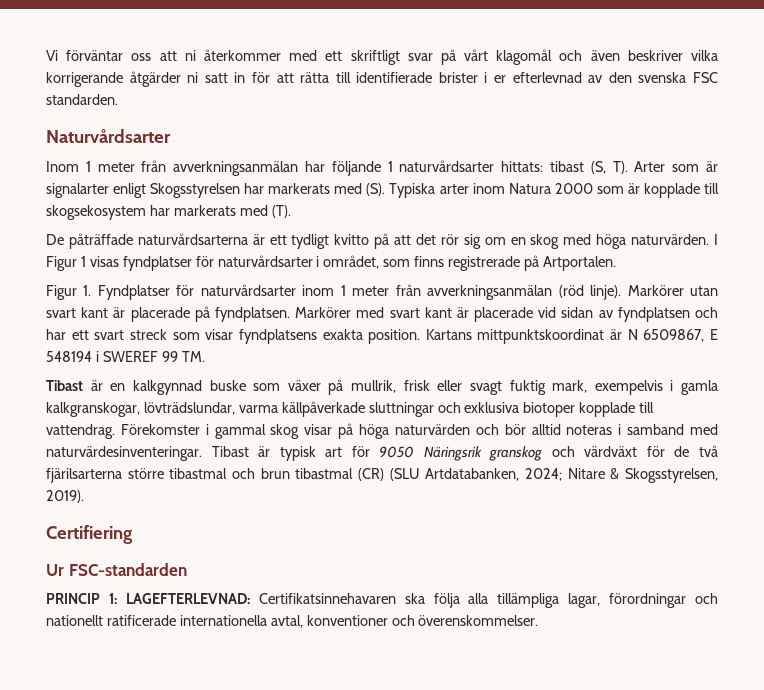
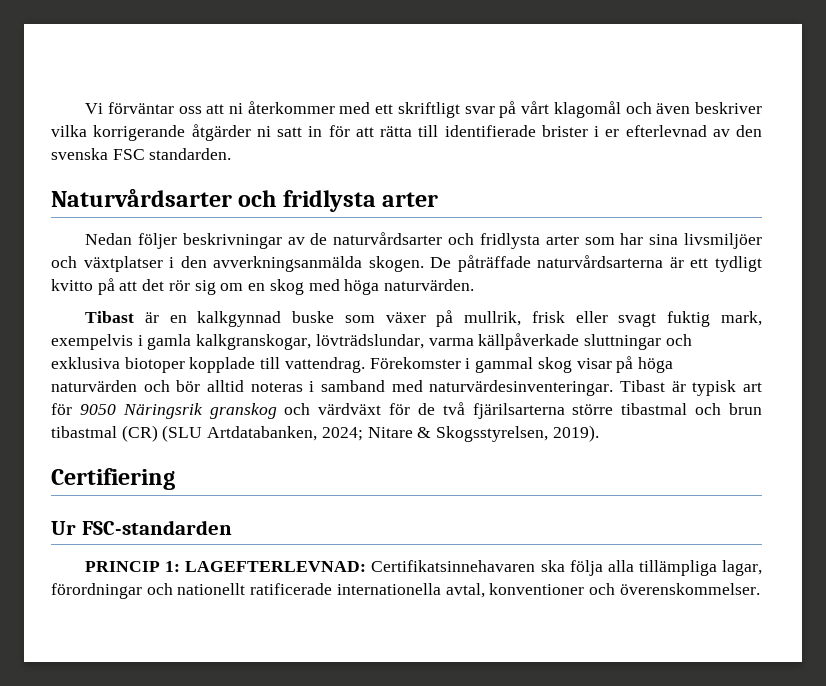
- Naturvårdsarter
- Inom 1 meter från avverkningsanmälan har följande 1 naturvårdsarter hittats: tibast (S, T). Arter som är signalarter enligt Skogsstyrelsen har markerats med (S). Typiska arter inom Natura 2000 som är kopplade till skogsekosystem har markerats med (T).
- De påträffade naturvårdsarterna är ett tydligt kvitto på att det rör sig om en skog med höga naturvärden. I Figur 1 visas fyndplatser för naturvårdsarter i området, som finns registrerade på Artportalen.
- Figur 1. Fyndplatser för naturvårdsarter inom 1 meter från avverkningsanmälan (röd linje). Markörer utan svart kant är placerade på fyndplatsen. Markörer med svart kant är placerade vid sidan av fyndplatsen och har ett svart streck som visar fyndplatsens exakta position. Kartans mittpunktskoordinat är N 6509867, E 548194 i SWEREF 99 TM.
+ Naturvårdsarter och fridlysta arter
+ Nedan följer beskrivningar av de naturvårdsarter och fridlysta arter som har sina livsmiljöer och växtplatser i den avverkningsanmälda skogen. De påträffade naturvårdsarterna är ett tydligt kvitto på att det rör sig om en skog med höga naturvärden.

